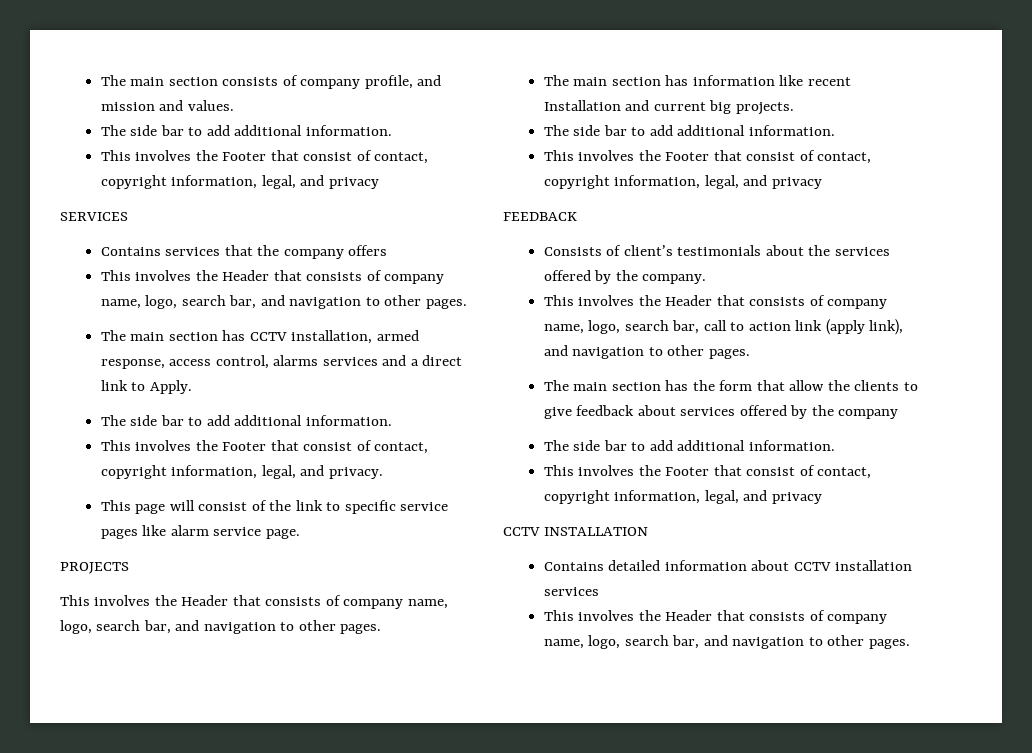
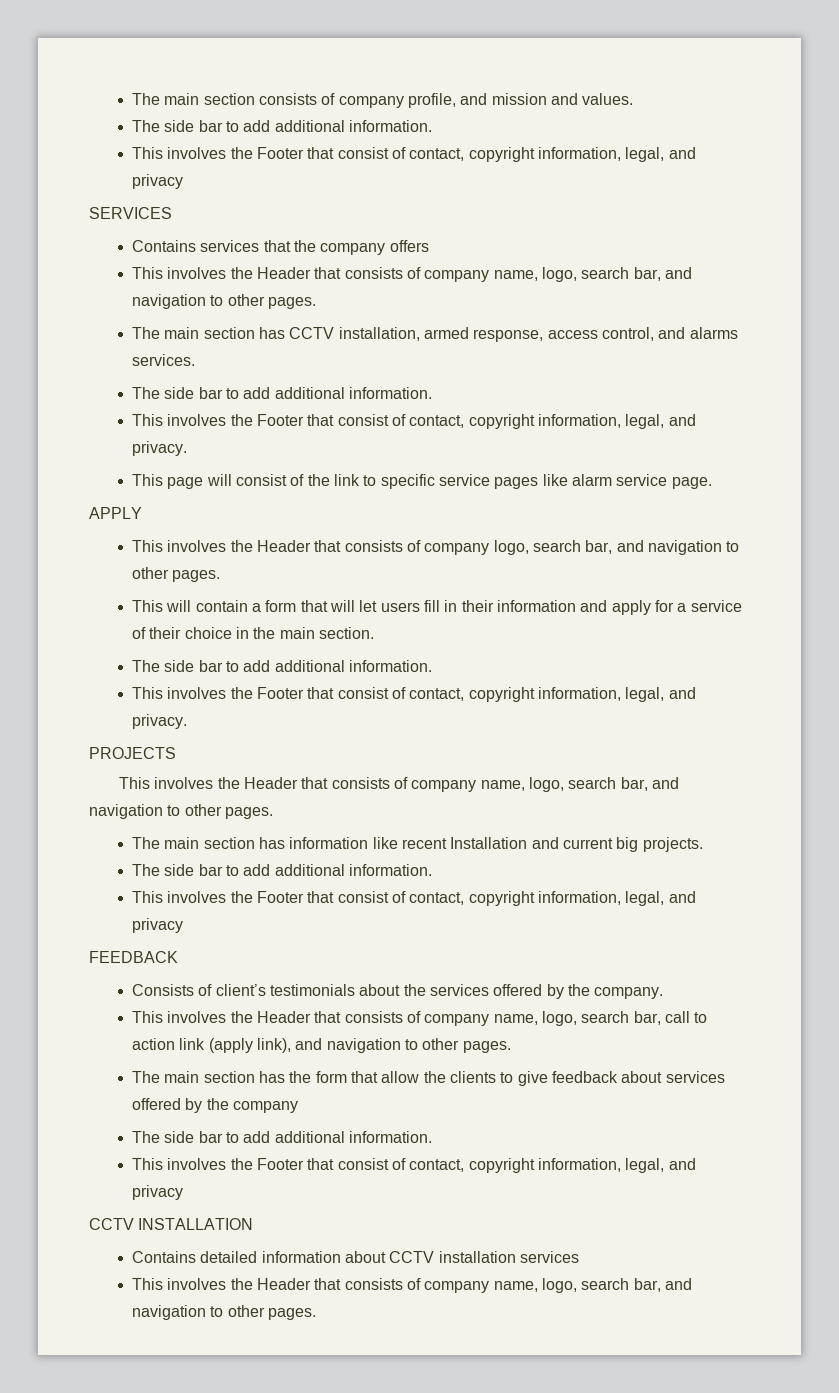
- The main section has CCTV installation, armed response, access control, alarms services and a direct link to Apply.
+ The main section has CCTV installation, armed response, access control, and alarms services.
+ APPLY
+ This involves the Header that consists of company logo, search bar, and navigation to other pages.
+ This will contain a form that will let users fill in their information and apply for a service of their choice in the main section.
+ The side bar to add additional information.
+ This involves the Footer that consist of contact, copyright information, legal, and privacy.

